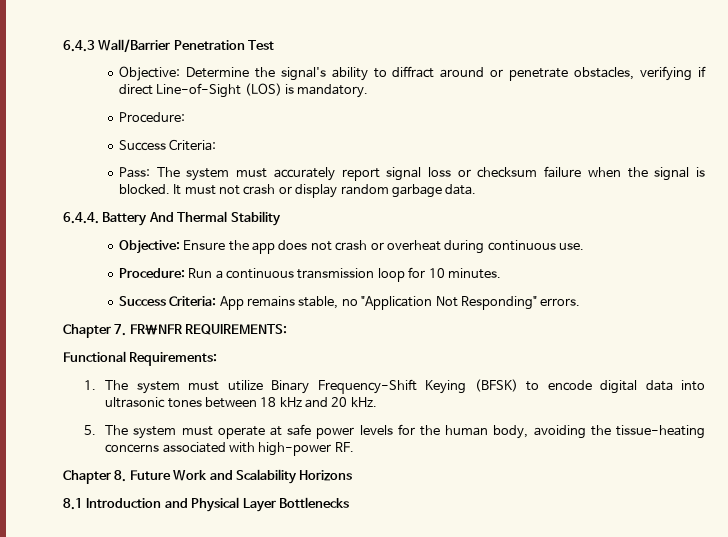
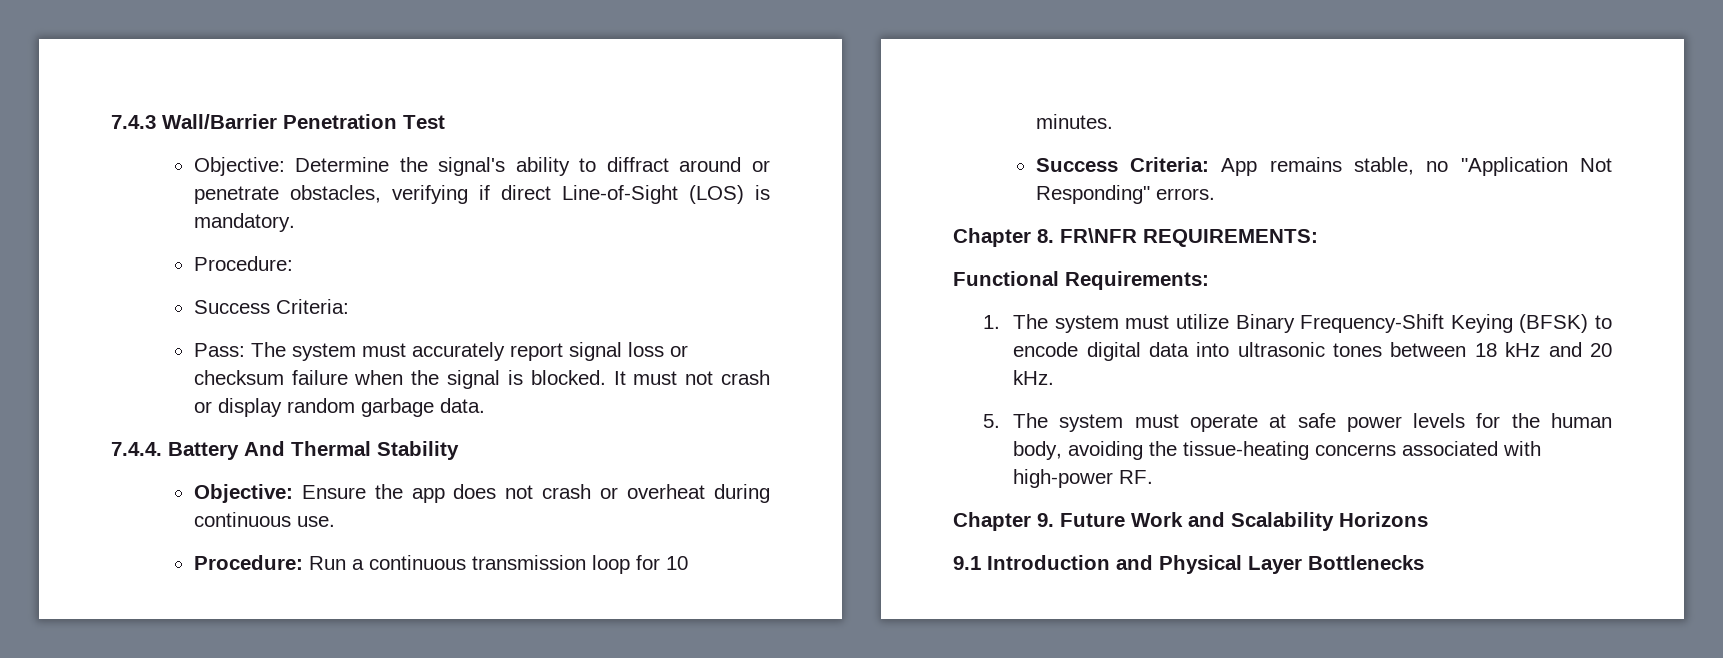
- 6.4.3 Wall/Barrier Penetration Test
+ 7.4.3 Wall/Barrier Penetration Test
- 6.4.4. Battery And Thermal Stability
+ 7.4.4. Battery And Thermal Stability
- Chapter 7. FR\NFR REQUIREMENTS:
+ Chapter 8. FR\NFR REQUIREMENTS:
- Chapter 8. Future Work and Scalability Horizons
+ Chapter 9. Future Work and Scalability Horizons
- 8.1 Introduction and Physical Layer Bottlenecks
+ 9.1 Introduction and Physical Layer Bottlenecks

